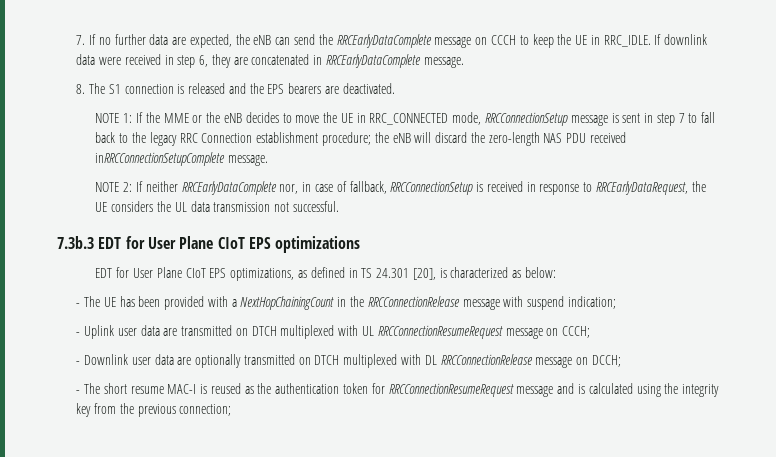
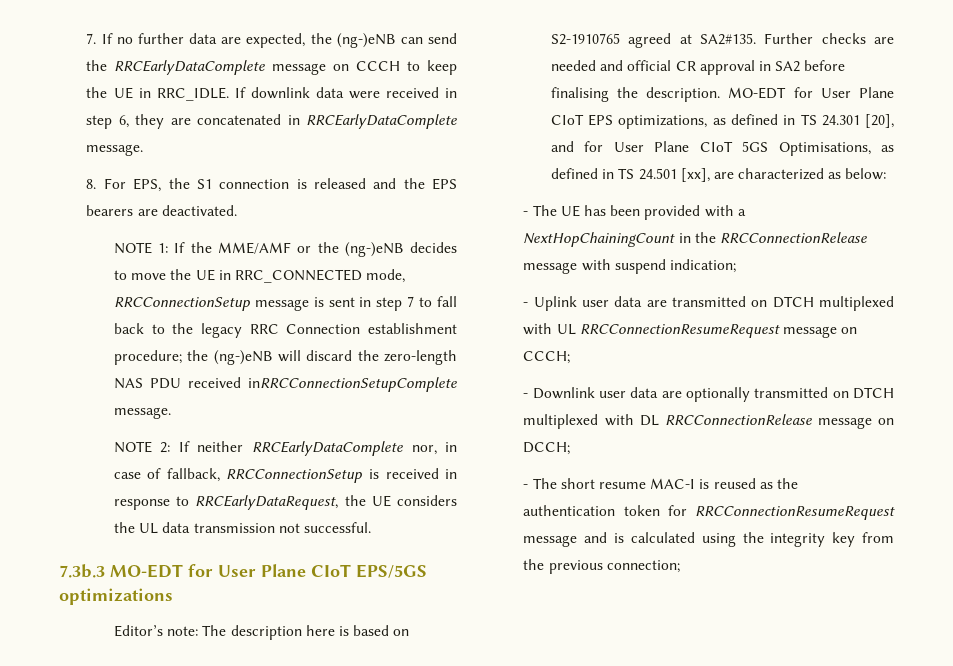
- 7. If no further data are expected, the eNB can send the RRCEarlyDataComplete message on CCCH to keep the UE in RRC_IDLE.
+ 7. If no further data are expected, the (ng-)eNB can send the RRCEarlyDataComplete message on CCCH to keep the UE in RRC_IDLE.
- 8. The S1 connection is released and the EPS bearers are deactivated.
+ 8. For EPS, the S1 connection is released and the EPS bearers are deactivated.
- NOTE 1: If the MME or the eNB decides to move the UE in RRC_CONNECTED mode, RRCConnectionSetup message is sent in step 7 to fall back to the legacy RRC Connection establishment procedure; the eNB will discard the zero-length NAS PDU received inRRCConnectionSetupComplete message.
+ NOTE 1: If the MME/AMF or the (ng-)eNB decides to move the UE in RRC_CONNECTED mode, RRCConnectionSetup message is sent in step 7 to fall back to the legacy RRC Connection establishment procedure; the (ng-)eNB will discard the zero-length NAS PDU received inRRCConnectionSetupComplete message.
- 7.3b.3 EDT for User Plane CIoT EPS optimizations
+ 7.3b.3 MO-EDT for User Plane CIoT EPS/5GS optimizations
- EDT for User Plane CIoT EPS optimizations, as defined in TS 24.301 [20], is characterized as below:
+ Editor’s note: The description here is based on S2-1910765 agreed at SA2#135. Further checks are needed and official CR approval in SA2 before finalising the description. MO-EDT for User Plane CIoT EPS optimizations, as defined in TS 24.301 [20], and for User Plane CIoT 5GS Optimisations, as defined in TS 24.501 [xx], are characterized as below:

